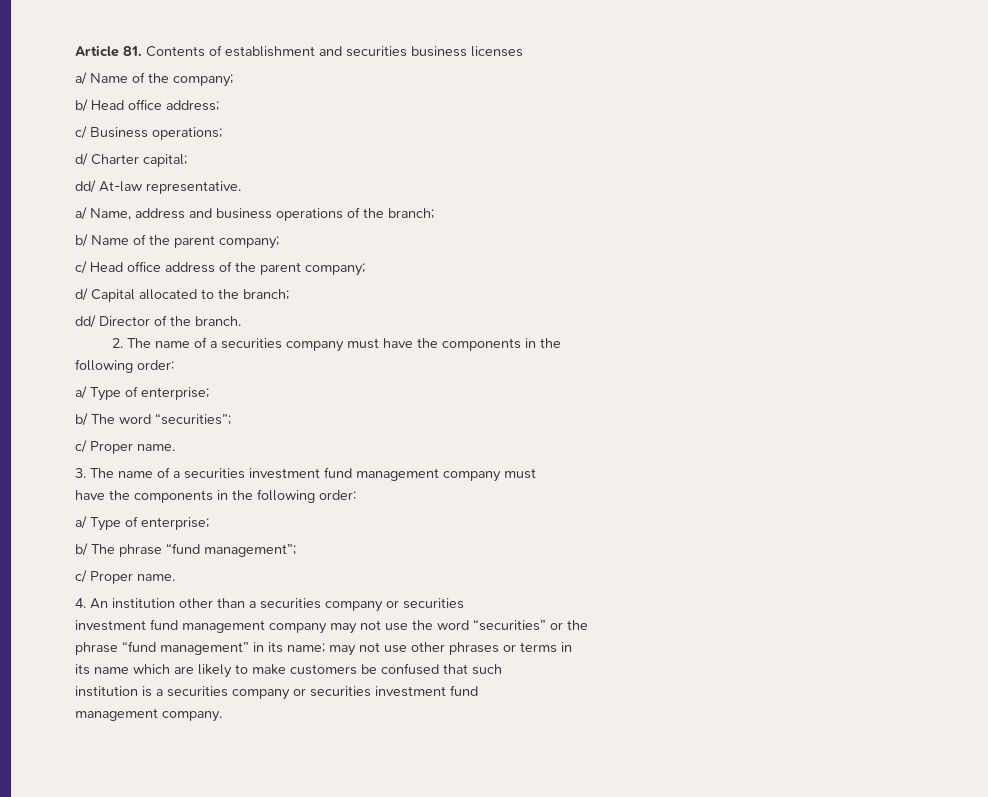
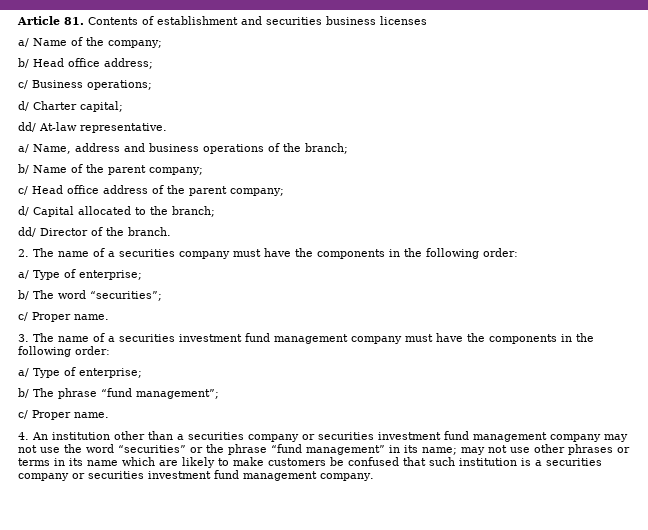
- 2. The name of a securities company must have the components in the
- following order:
+ 2. The name of a securities company must have the components in the following order:
- 3. The name of a securities investment fund management company must
- have the components in the following order:
+ 3. The name of a securities investment fund management company must have the components in the following order:
- 4. An institution other than a securities company or securities
- investment fund management company may not use the word “securities” or the
- phrase “fund management” in its name; may not use other phrases or terms in
- its name which are likely to make customers be confused that such
- institution is a securities company or securities investment fund
- management company.
+ 4. An institution other than a securities company or securities investment fund management company may not use the word “securities” or the phrase “fund management” in its name; may not use other phrases or terms in its name which are likely to make customers be confused that such institution is a securities company or securities investment fund management company.

